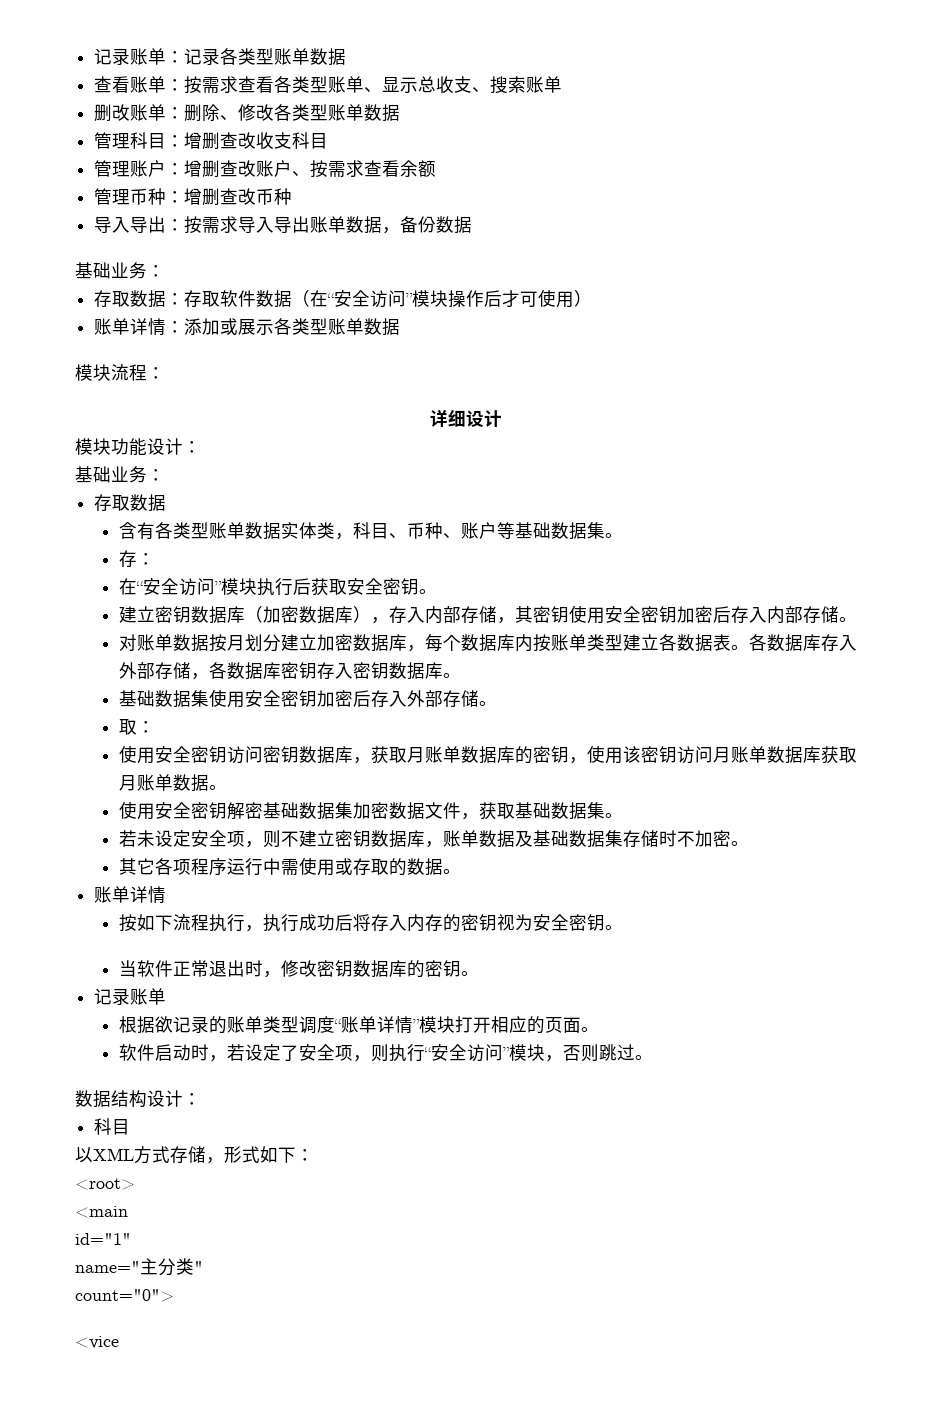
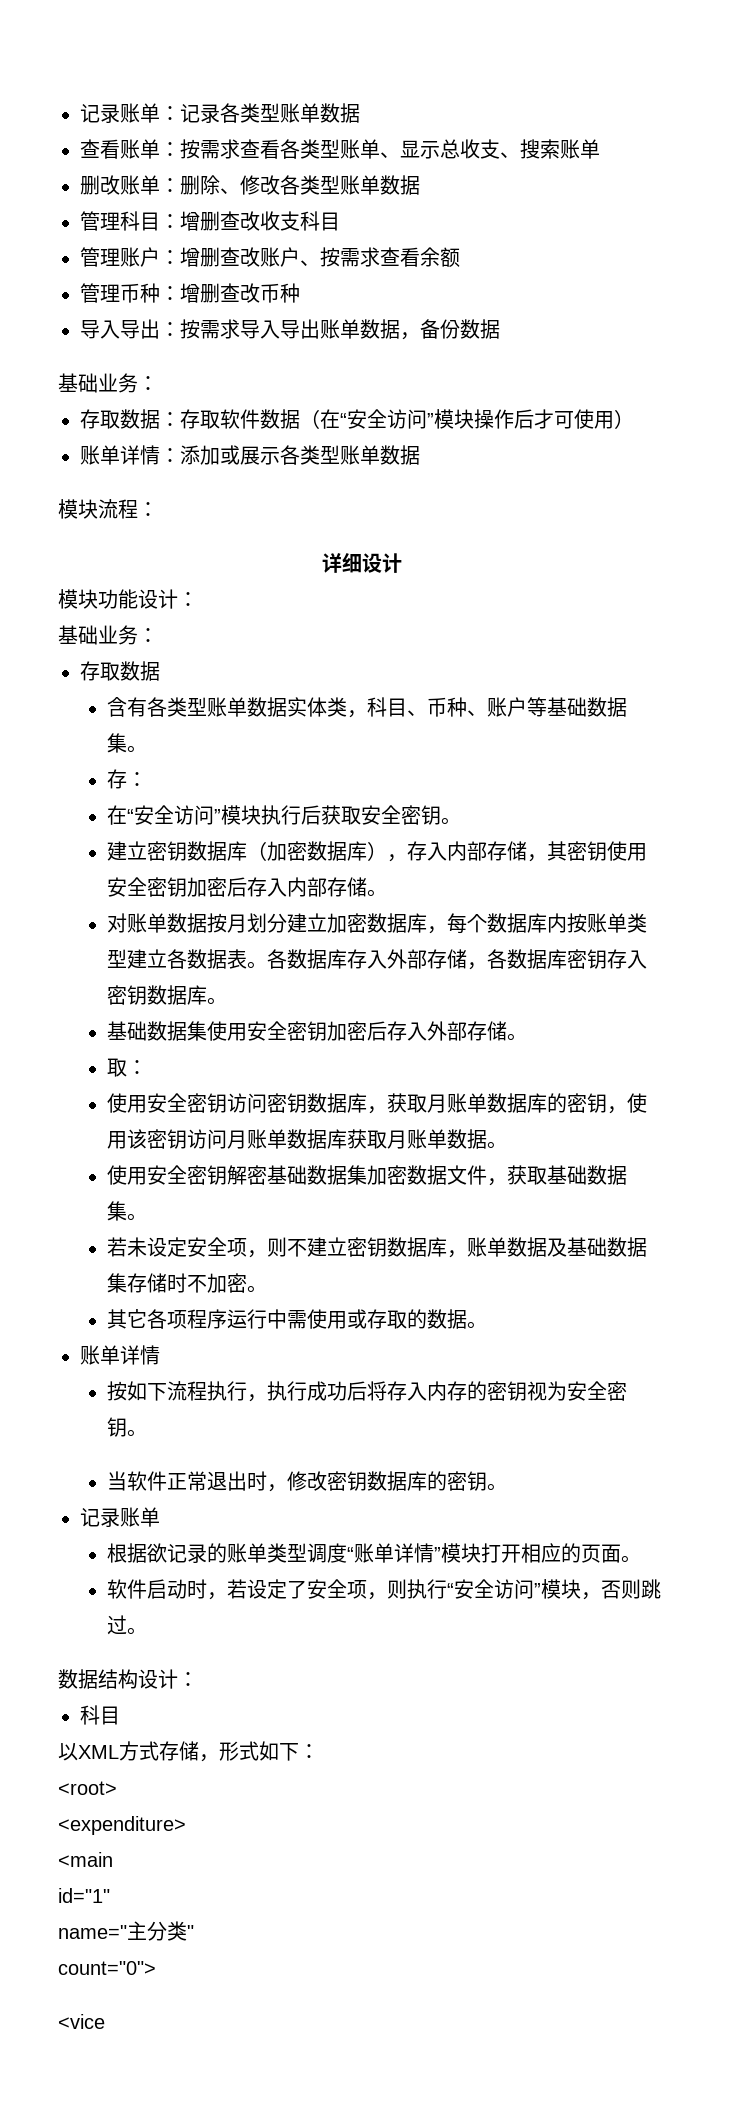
+ <expenditure>

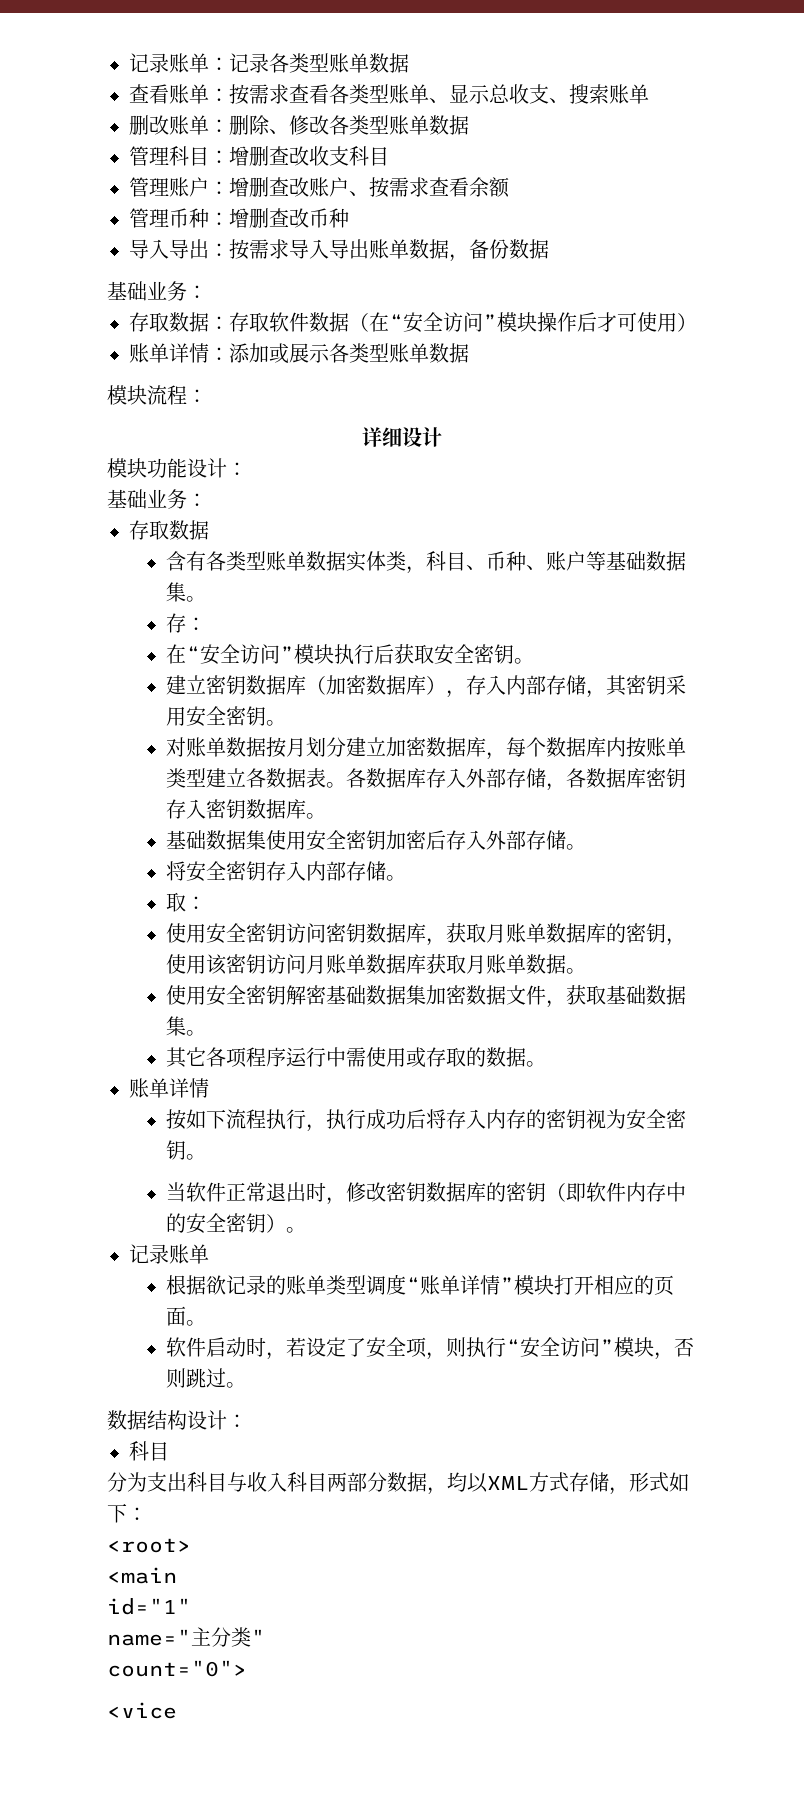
- 建立密钥数据库（加密数据库），存入内部存储，其密钥使用安全密钥加密后存入内部存储。
+ 建立密钥数据库（加密数据库），存入内部存储，其密钥采用安全密钥。
+ 将安全密钥存入内部存储。
- 若未设定安全项，则不建立密钥数据库，账单数据及基础数据集存储时不加密。
- 当软件正常退出时，修改密钥数据库的密钥。
+ 当软件正常退出时，修改密钥数据库的密钥（即软件内存中的安全密钥）。
- 以XML方式存储，形式如下：
+ 分为支出科目与收入科目两部分数据，均以XML方式存储，形式如下：
- <expenditure>

